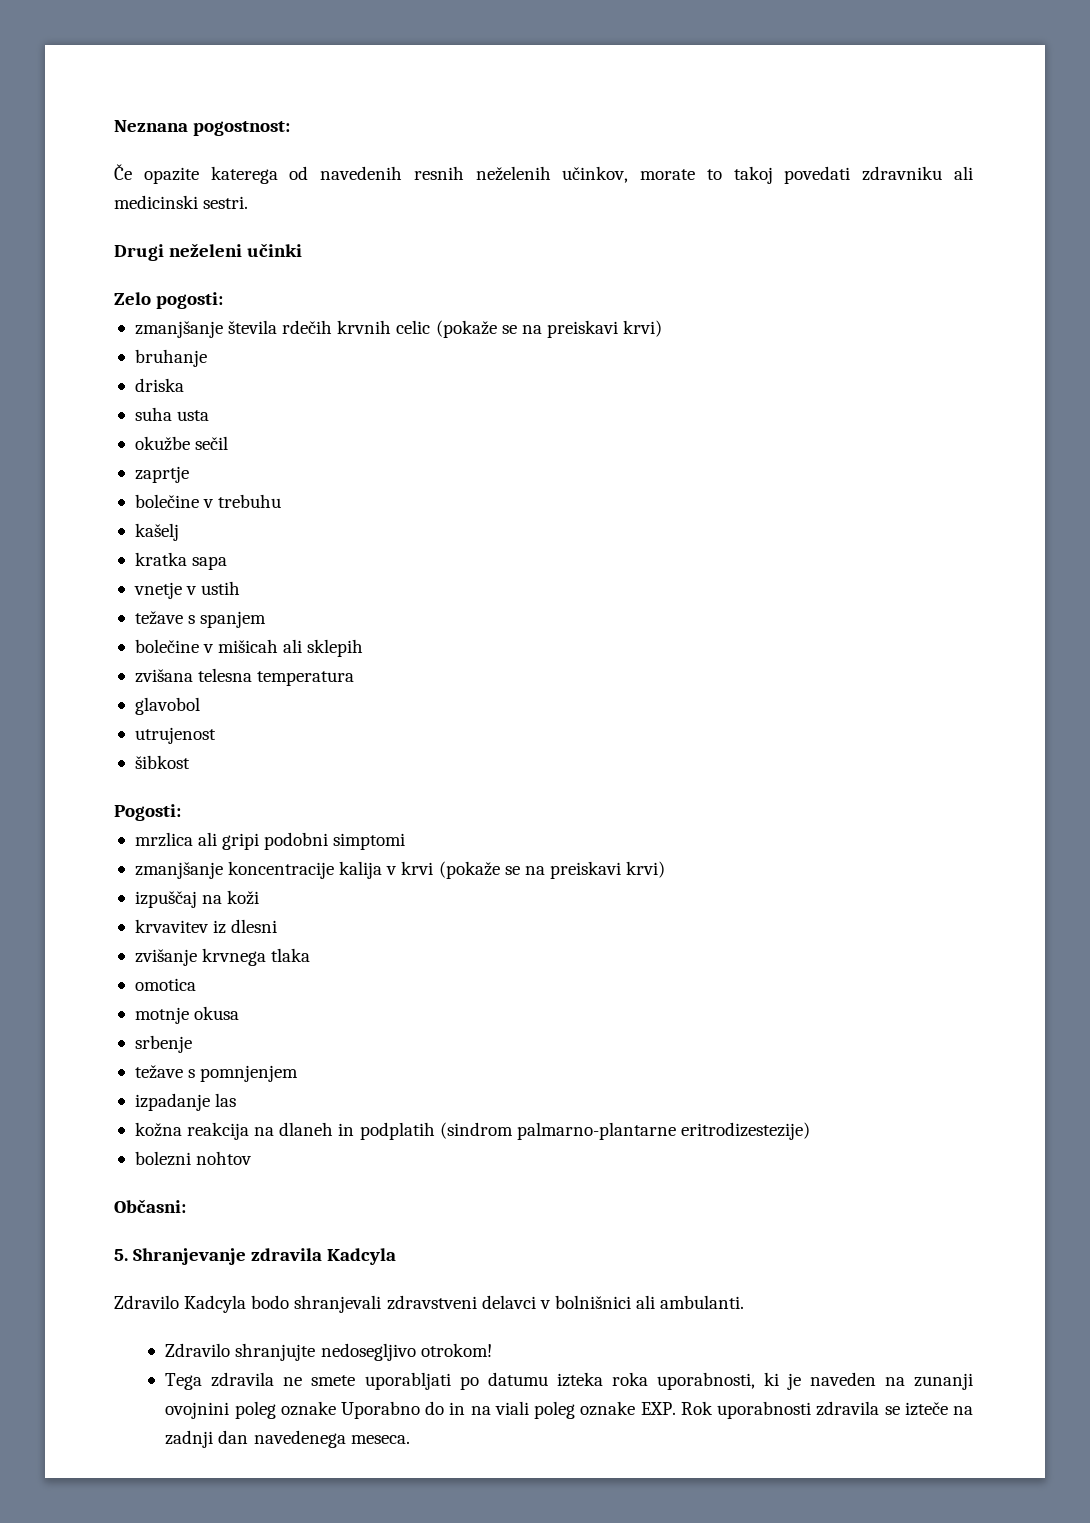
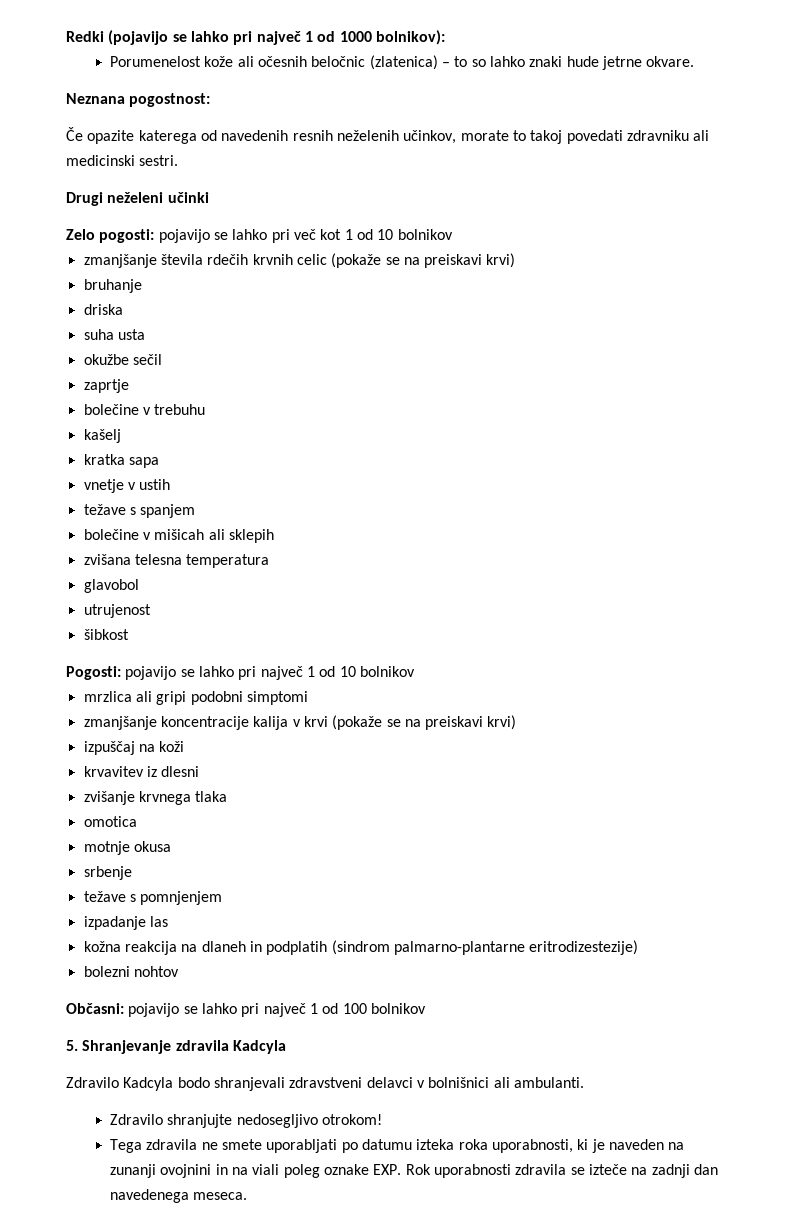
+ Redki (pojavijo se lahko pri največ 1 od 1000 bolnikov):
+ Porumenelost kože ali očesnih beločnic (zlatenica) – to so lahko znaki hude jetrne okvare.
- Zelo pogosti:
+ Zelo pogosti: pojavijo se lahko pri več kot 1 od 10 bolnikov
- Pogosti:
+ Pogosti: pojavijo se lahko pri največ 1 od 10 bolnikov
- Občasni:
+ Občasni: pojavijo se lahko pri največ 1 od 100 bolnikov
- Tega zdravila ne smete uporabljati po datumu izteka roka uporabnosti, ki je naveden na zunanji ovojnini poleg oznake Uporabno do in na viali poleg oznake EXP. Rok uporabnosti zdravila se izteče na zadnji dan navedenega meseca.
+ Tega zdravila ne smete uporabljati po datumu izteka roka uporabnosti, ki je naveden na zunanji ovojnini in na viali poleg oznake EXP. Rok uporabnosti zdravila se izteče na zadnji dan navedenega meseca.

